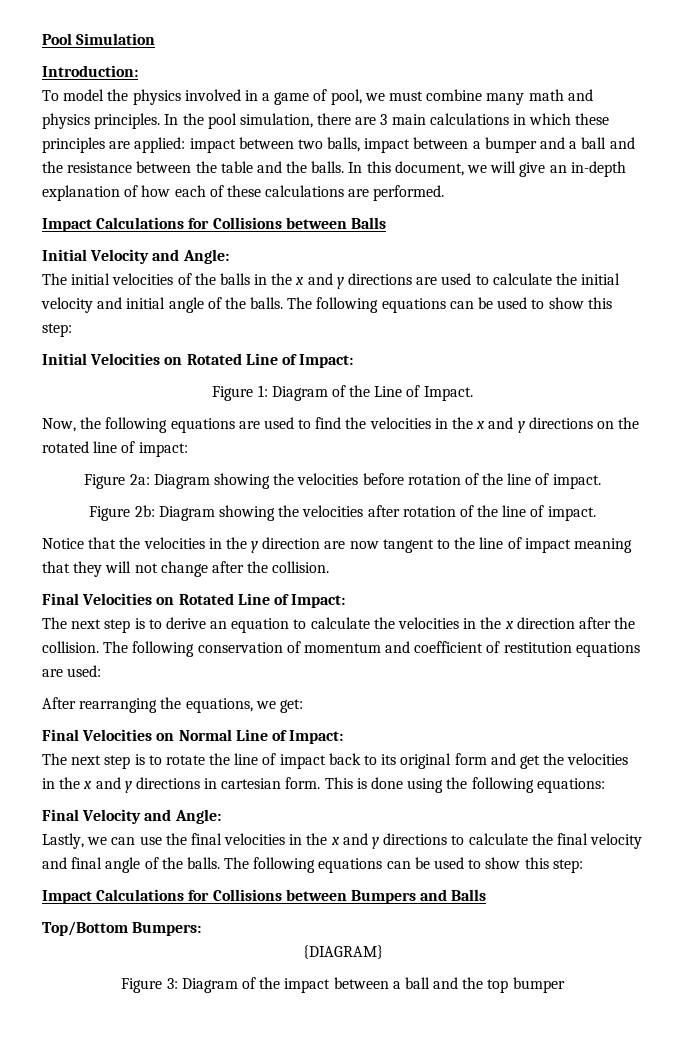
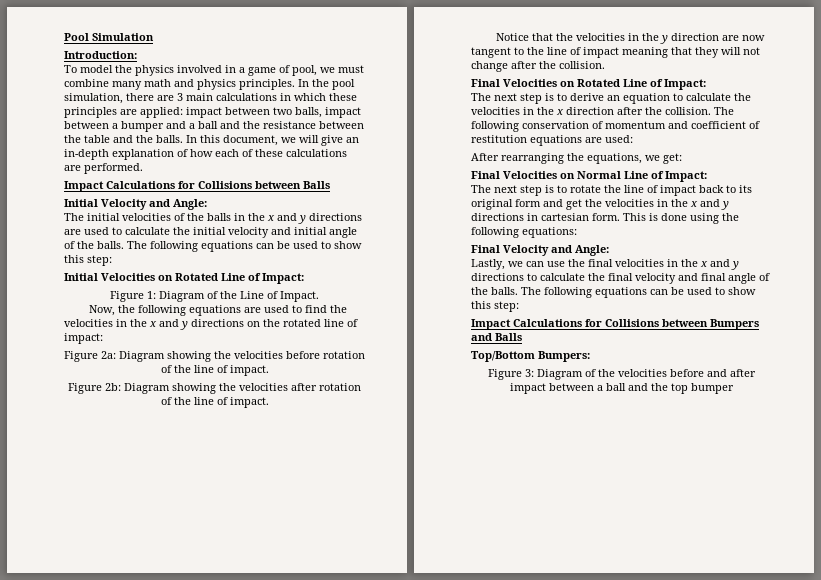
- {DIAGRAM}
- Figure 3: Diagram of the impact between a ball and the top bumper
+ Figure 3: Diagram of the velocities before and after impact between a ball and the top bumper

